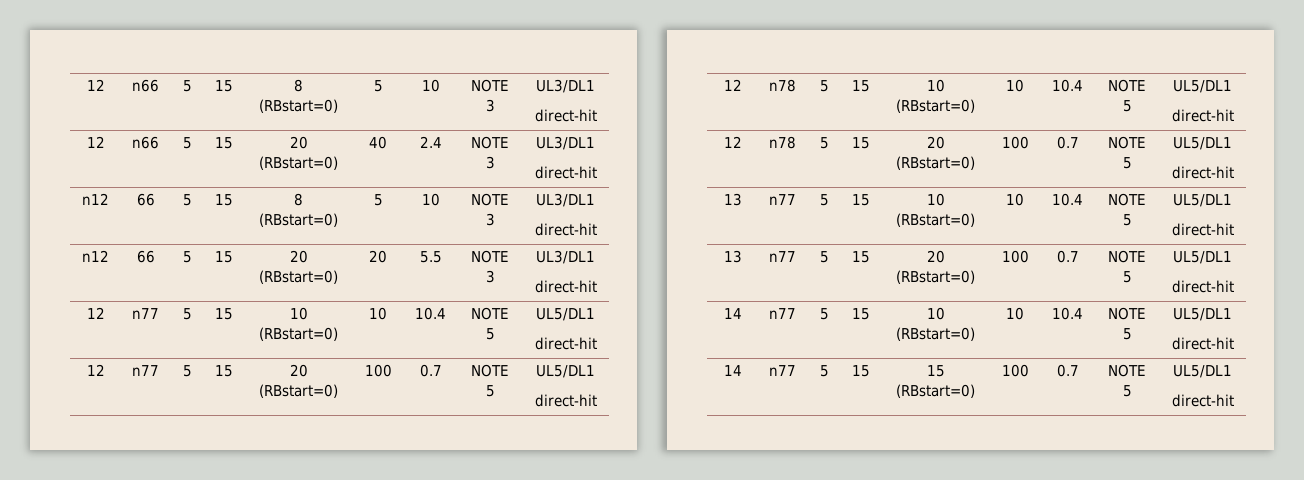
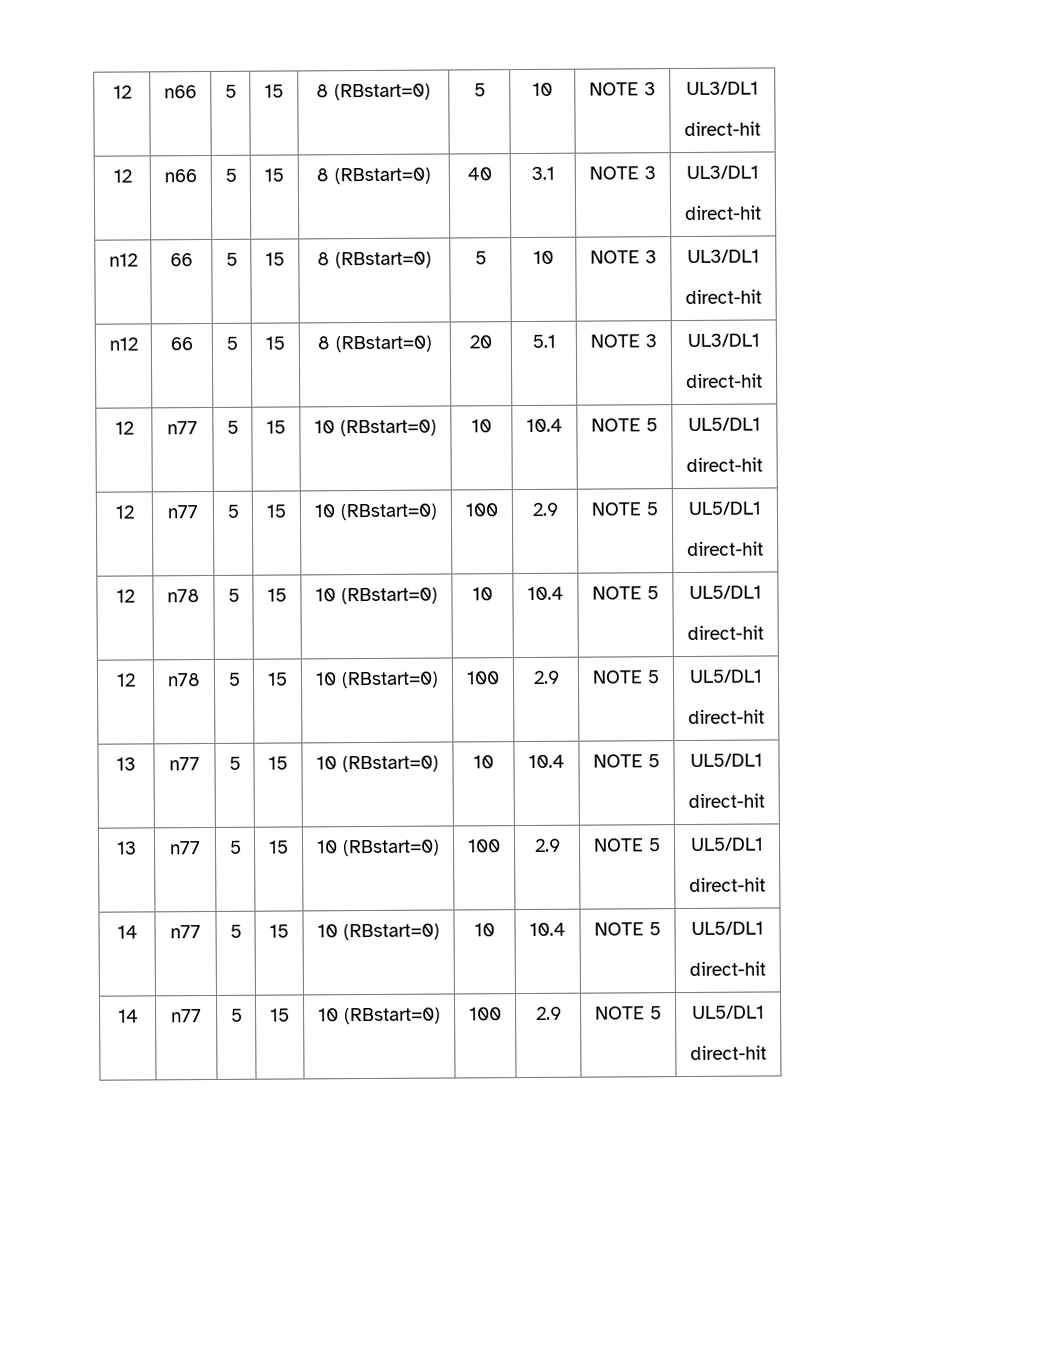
- 12 | n66 | 5 | 15 | 20 (RBstart=0) | 40 | 2.4 | NOTE 3 | UL3/DL1
+ 12 | n66 | 5 | 15 | 8 (RBstart=0) | 40 | 3.1 | NOTE 3 | UL3/DL1
- n12 | 66 | 5 | 15 | 20 (RBstart=0) | 20 | 5.5 | NOTE 3 | UL3/DL1
+ n12 | 66 | 5 | 15 | 8 (RBstart=0) | 20 | 5.1 | NOTE 3 | UL3/DL1
- 12 | n77 | 5 | 15 | 20 (RBstart=0) | 100 | 0.7 | NOTE 5 | UL5/DL1
+ 12 | n77 | 5 | 15 | 10 (RBstart=0) | 100 | 2.9 | NOTE 5 | UL5/DL1
- 12 | n78 | 5 | 15 | 20 (RBstart=0) | 100 | 0.7 | NOTE 5 | UL5/DL1
+ 12 | n78 | 5 | 15 | 10 (RBstart=0) | 100 | 2.9 | NOTE 5 | UL5/DL1
- 13 | n77 | 5 | 15 | 20 (RBstart=0) | 100 | 0.7 | NOTE 5 | UL5/DL1
+ 13 | n77 | 5 | 15 | 10 (RBstart=0) | 100 | 2.9 | NOTE 5 | UL5/DL1
- 14 | n77 | 5 | 15 | 15 (RBstart=0) | 100 | 0.7 | NOTE 5 | UL5/DL1
+ 14 | n77 | 5 | 15 | 10 (RBstart=0) | 100 | 2.9 | NOTE 5 | UL5/DL1

